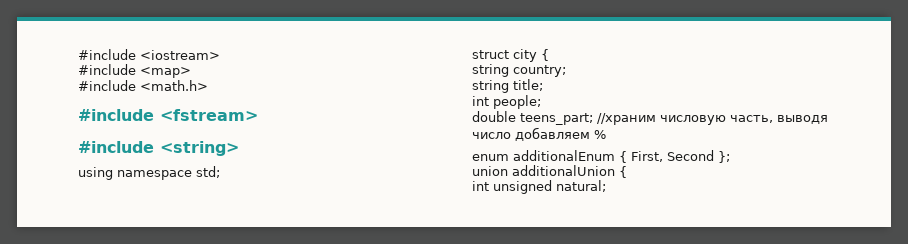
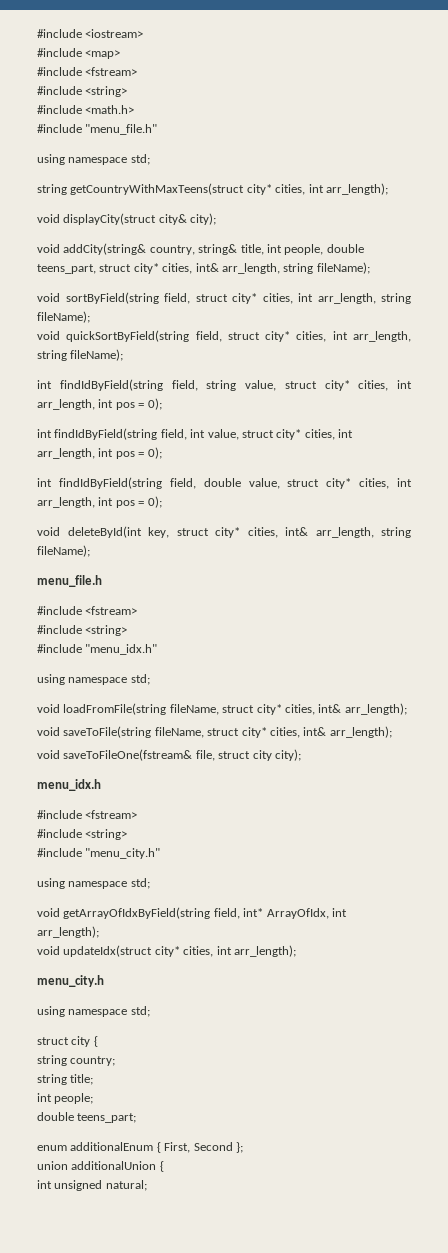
  #include <map>
- #include <math.h>
  #include <fstream>
  #include <string>
+ #include <math.h>
+ #include "menu_file.h"
+ using namespace std;
+ string getCountryWithMaxTeens(struct city* cities, int arr_length);
+ void displayCity(struct city& city);
+ void addCity(string& country, string& title, int people, double teens_part, struct city* cities, int& arr_length, string fileName);
+ void sortByField(string field, struct city* cities, int arr_length, string fileName);
+ void quickSortByField(string field, struct city* cities, int arr_length, string fileName);
+ int findIdByField(string field, string value, struct city* cities, int arr_length, int pos = 0);
+ int findIdByField(string field, int value, struct city* cities, int arr_length, int pos = 0);
+ int findIdByField(string field, double value, struct city* cities, int arr_length, int pos = 0);
+ void deleteById(int key, struct city* cities, int& arr_length, string fileName);
+ menu_file.h
+ #include <fstream>
+ #include <string>
+ #include "menu_idx.h"
+ using namespace std;
+ void loadFromFile(string fileName, struct city* cities, int& arr_length);
+ void saveToFile(string fileName, struct city* cities, int& arr_length);
+ void saveToFileOne(fstream& file, struct city city);
+ menu_idx.h
+ #include <fstream>
+ #include <string>
+ #include "menu_city.h"
+ using namespace std;
+ void getArrayOfIdxByField(string field, int* ArrayOfIdx, int arr_length);
+ void updateIdx(struct city* cities, int arr_length);
+ menu_city.h
- double teens_part; //храним числовую часть, выводя число добавляем %
+ double teens_part;

